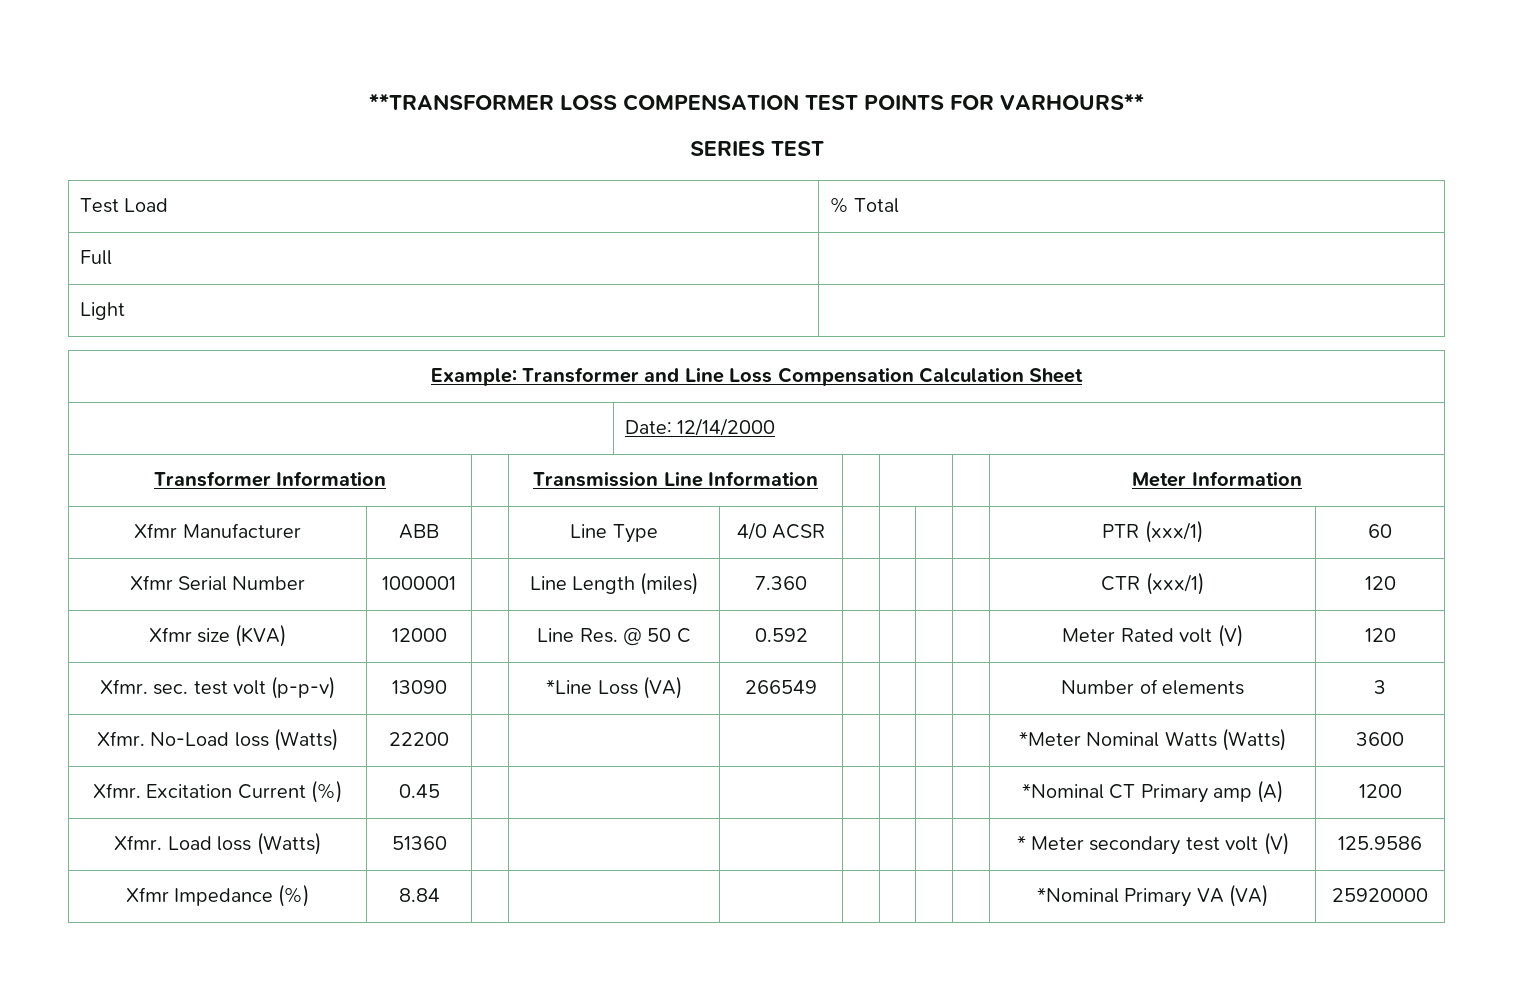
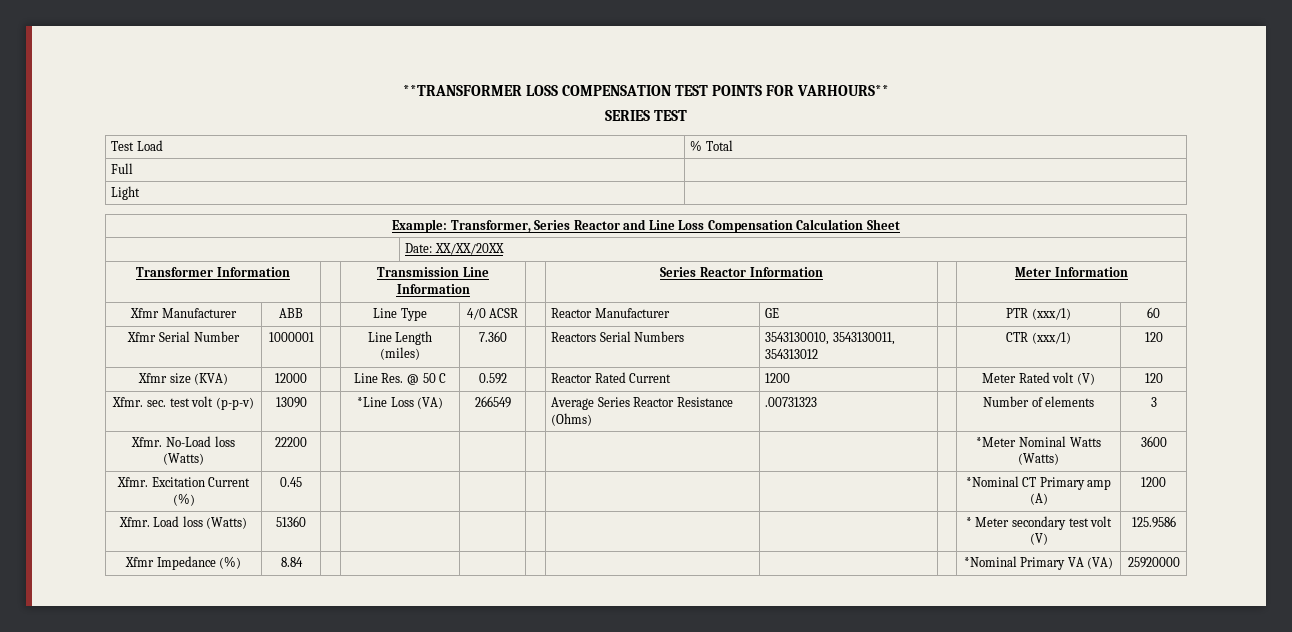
- Example: Transformer and Line Loss Compensation Calculation Sheet
+ Example: Transformer, Series Reactor and Line Loss Compensation Calculation Sheet
- | Date: 12/14/2000
+ | Date: XX/XX/20XX
- Transformer Information | | Transmission Line Information | | | | Meter Information
+ Transformer Information | | Transmission Line Information | | Series Reactor Information | | Meter Information
- Xfmr Manufacturer | ABB | | Line Type | 4/0 ACSR | | | | | PTR (xxx/1) | 60
+ Xfmr Manufacturer | ABB | | Line Type | 4/0 ACSR | | Reactor Manufacturer | GE | | PTR (xxx/1) | 60
- Xfmr Serial Number | 1000001 | | Line Length (miles) | 7.360 | | | | | CTR (xxx/1) | 120
+ Xfmr Serial Number | 1000001 | | Line Length (miles) | 7.360 | | Reactors Serial Numbers | 3543130010, 3543130011, 354313012 | | CTR (xxx/1) | 120
- Xfmr size (KVA) | 12000 | | Line Res. @ 50 C | 0.592 | | | | | Meter Rated volt (V) | 120
+ Xfmr size (KVA) | 12000 | | Line Res. @ 50 C | 0.592 | | Reactor Rated Current | 1200 | | Meter Rated volt (V) | 120
- Xfmr. sec. test volt (p-p-v) | 13090 | | *Line Loss (VA) | 266549 | | | | | Number of elements | 3
+ Xfmr. sec. test volt (p-p-v) | 13090 | | *Line Loss (VA) | 266549 | | Average Series Reactor Resistance (Ohms) | .00731323 | | Number of elements | 3

